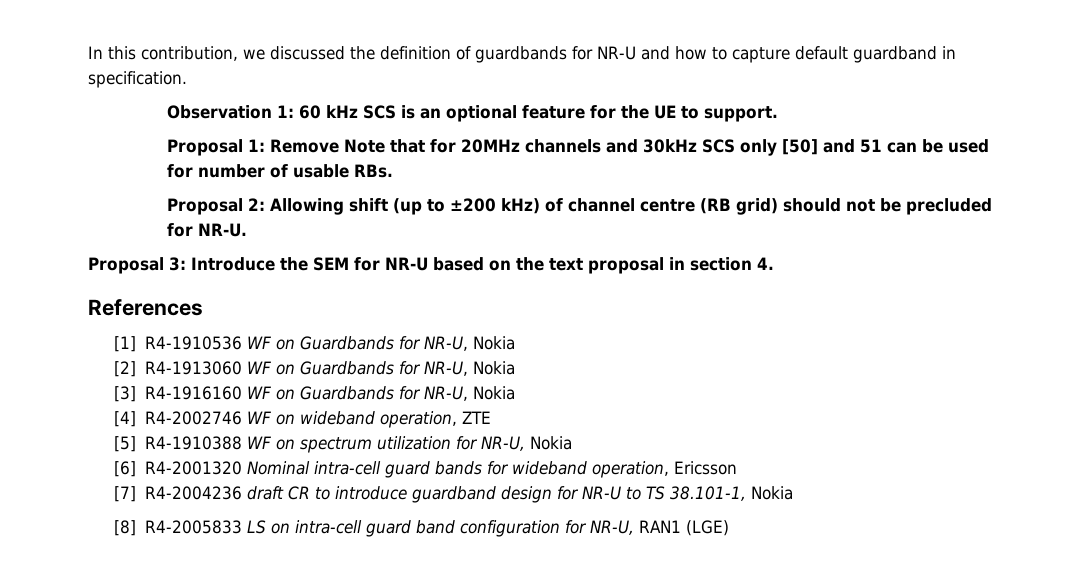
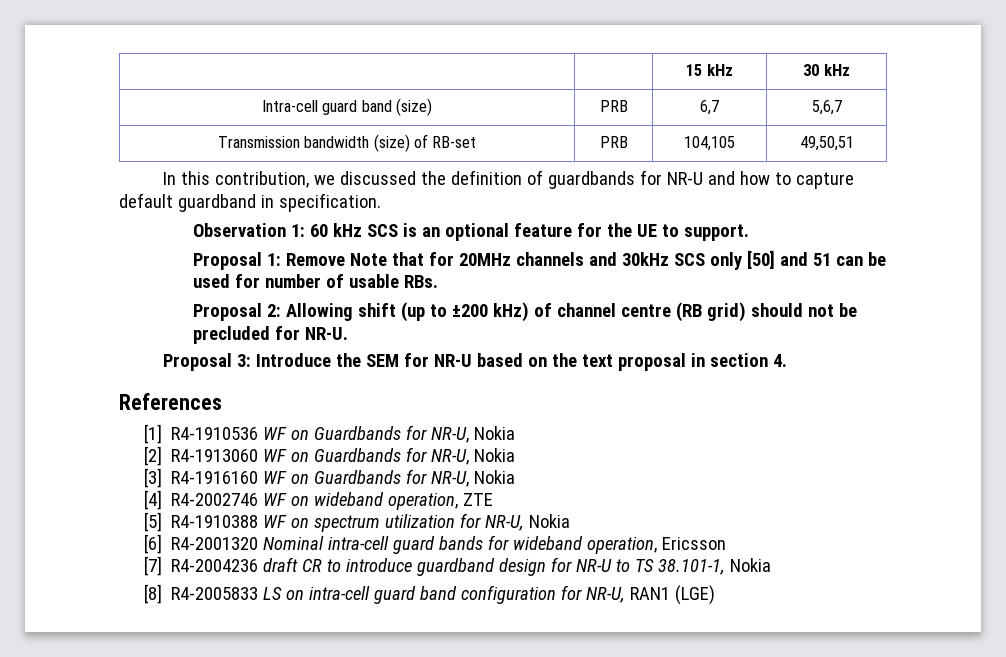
+ | | 15 kHz | 30 kHz
+ Intra-cell guard band (size) | PRB | 6,7 | 5,6,7
+ Transmission bandwidth (size) of RB-set | PRB | 104,105 | 49,50,51

